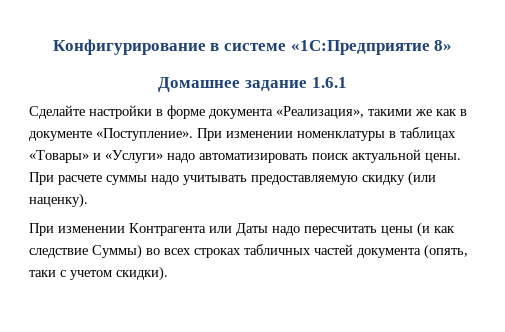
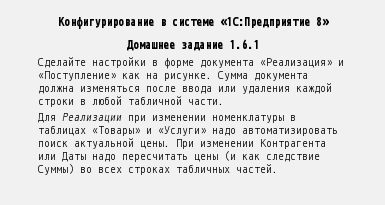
- Сделайте настройки в форме документа «Реализация», такими же как в документе «Поступление». При изменении номенклатуры в таблицах «Товары» и «Услуги» надо автоматизировать поиск актуальной цены.
+ Сделайте настройки в форме документа «Реализация» и «Поступление» как на рисунке. Сумма документа должна изменяться после ввода или удаления каждой строки в любой табличной части.
+ Для Реализации при изменении номенклатуры в таблицах «Товары» и «Услуги» надо автоматизировать поиск актуальной цены.
- При расчете суммы надо учитывать предоставляемую скидку (или наценку).
- При изменении Контрагента или Даты надо пересчитать цены (и как следствие Суммы) во всех строках табличных частей документа (опять, таки с учетом скидки).
+ При изменении Контрагента или Даты надо пересчитать цены (и как следствие Суммы) во всех строках табличных частей.

